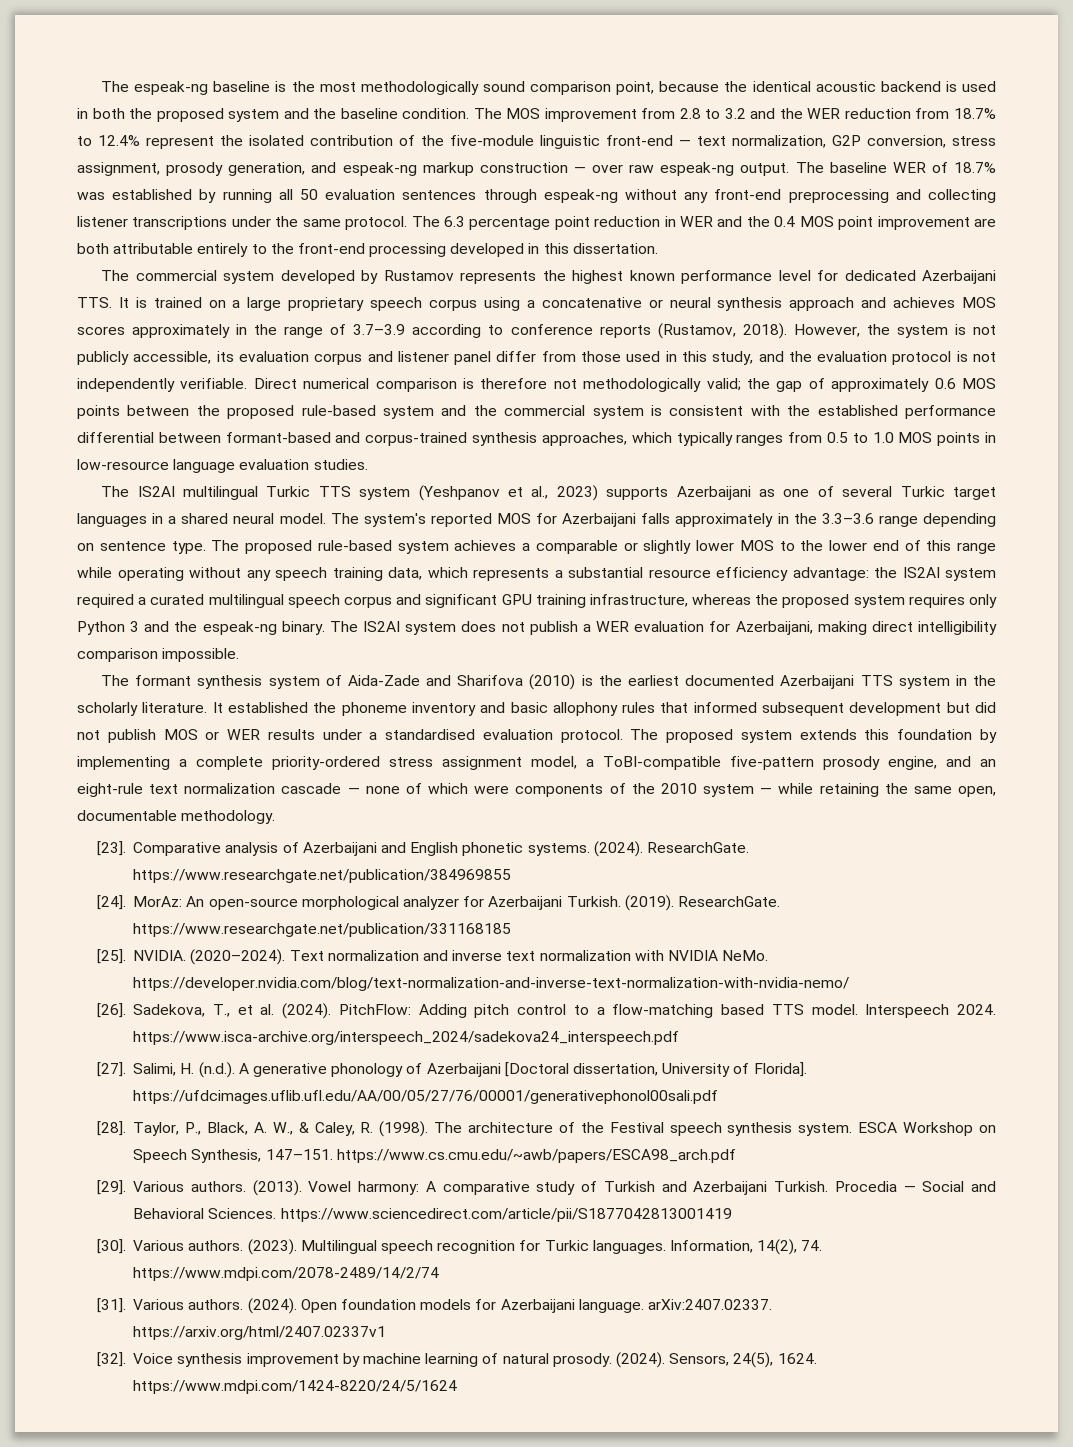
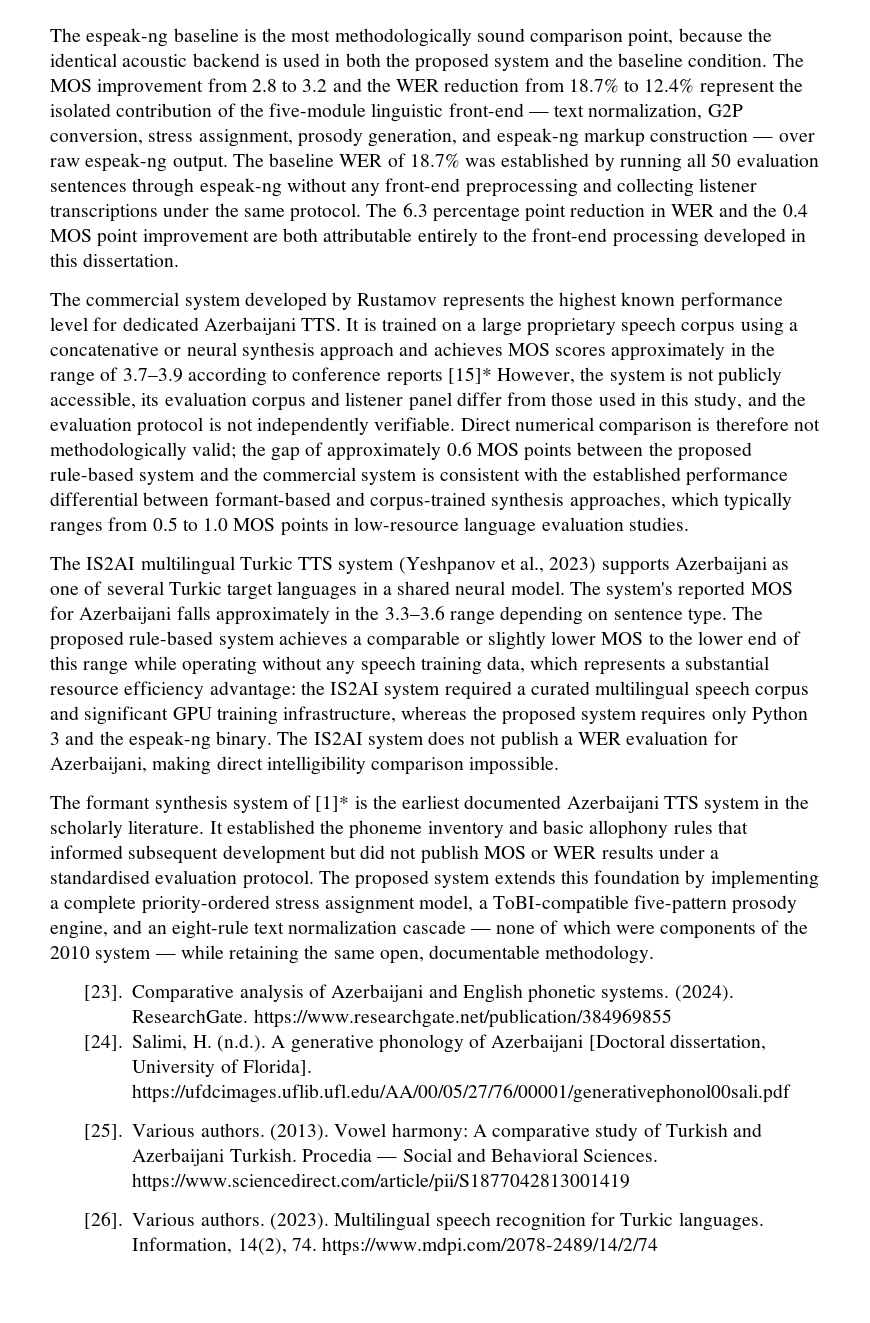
- The commercial system developed by Rustamov represents the highest known performance level for dedicated Azerbaijani TTS. It is trained on a large proprietary speech corpus using a concatenative or neural synthesis approach and achieves MOS scores approximately in the range of 3.7–3.9 according to conference reports (Rustamov, 2018). However, the system is not publicly accessible, its evaluation corpus and listener panel differ from those used in this study, and the evaluation protocol is not independently verifiable.
+ The commercial system developed by Rustamov represents the highest known performance level for dedicated Azerbaijani TTS. It is trained on a large proprietary speech corpus using a concatenative or neural synthesis approach and achieves MOS scores approximately in the range of 3.7–3.9 according to conference reports [15]* However, the system is not publicly accessible, its evaluation corpus and listener panel differ from those used in this study, and the evaluation protocol is not independently verifiable.
- The formant synthesis system of Aida-Zade and Sharifova (2010) is the earliest documented Azerbaijani TTS system in the scholarly literature.
+ The formant synthesis system of [1]* is the earliest documented Azerbaijani TTS system in the scholarly literature.
- MorAz: An open-source morphological analyzer for Azerbaijani Turkish. (2019). ResearchGate. https://www.researchgate.net/publication/331168185
- [25]. NVIDIA. (2020–2024). Text normalization and inverse text normalization with NVIDIA NeMo. https://developer.nvidia.com/blog/text-normalization-and-inverse-text-normalization-with-nvidia-nemo/
- [26]. Sadekova, T., et al. (2024). PitchFlow: Adding pitch control to a flow-matching based TTS model. Interspeech 2024. https://www.isca-archive.org/interspeech_2024/sadekova24_interspeech.pdf
- [27].
- [28]. Taylor, P., Black, A. W., & Caley, R. (1998). The architecture of the Festival speech synthesis system. ESCA Workshop on Speech Synthesis, 147–151. https://www.cs.cmu.edu/~awb/papers/ESCA98_arch.pdf
- [29].
+ [25].
- [30].
+ [26].
- [31]. Various authors. (2024). Open foundation models for Azerbaijani language. arXiv:2407.02337. https://arxiv.org/html/2407.02337v1
- [32]. Voice synthesis improvement by machine learning of natural prosody. (2024). Sensors, 24(5), 1624. https://www.mdpi.com/1424-8220/24/5/1624

